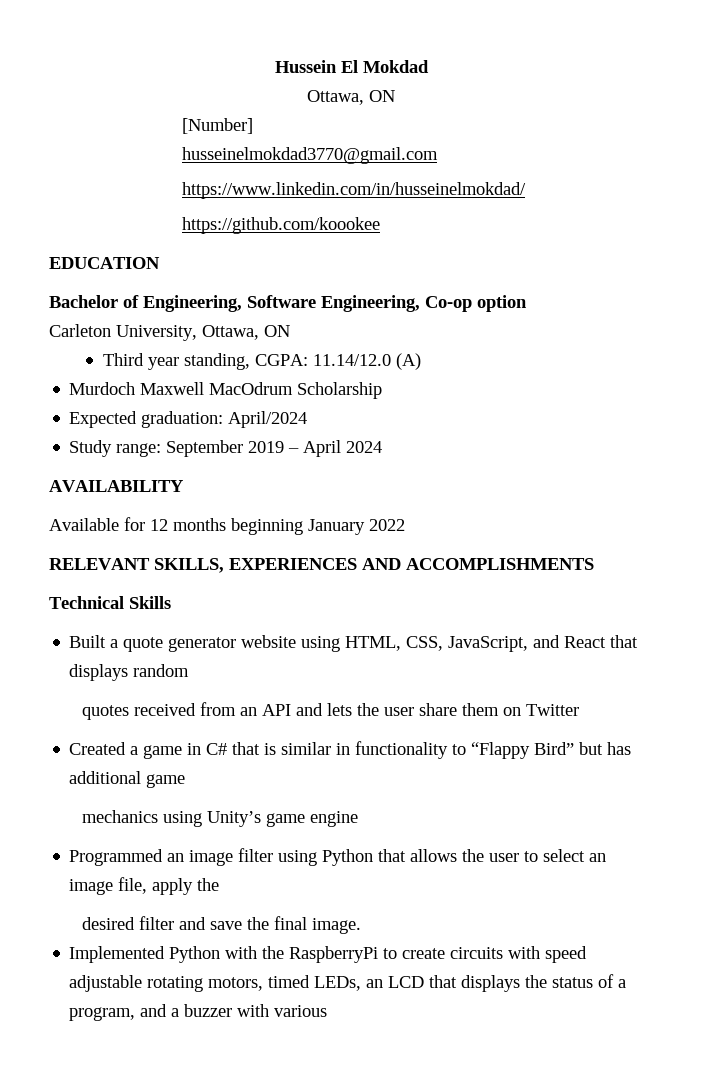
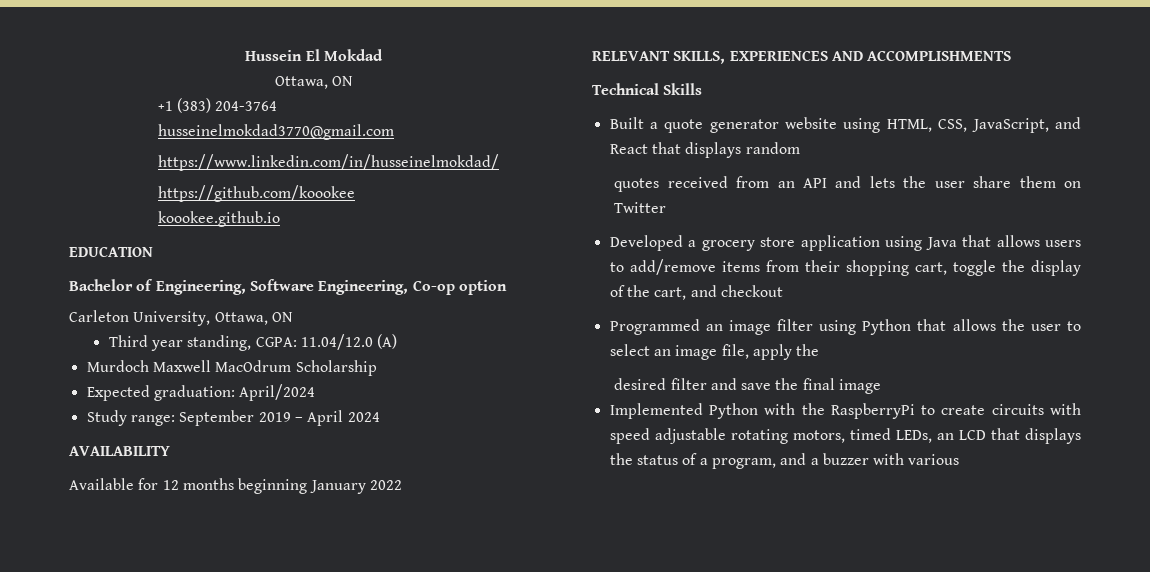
- [Number]
+ +1 (383) 204-3764
+ koookee.github.io
- Third year standing, CGPA: 11.14/12.0 (A)
+ Third year standing, CGPA: 11.04/12.0 (A)
- Created a game in C# that is similar in functionality to “Flappy Bird” but has additional game
- mechanics using Unity’s game engine
+ Developed a grocery store application using Java that allows users to add/remove items from their shopping cart, toggle the display of the cart, and checkout
- desired filter and save the final image.
+ desired filter and save the final image

